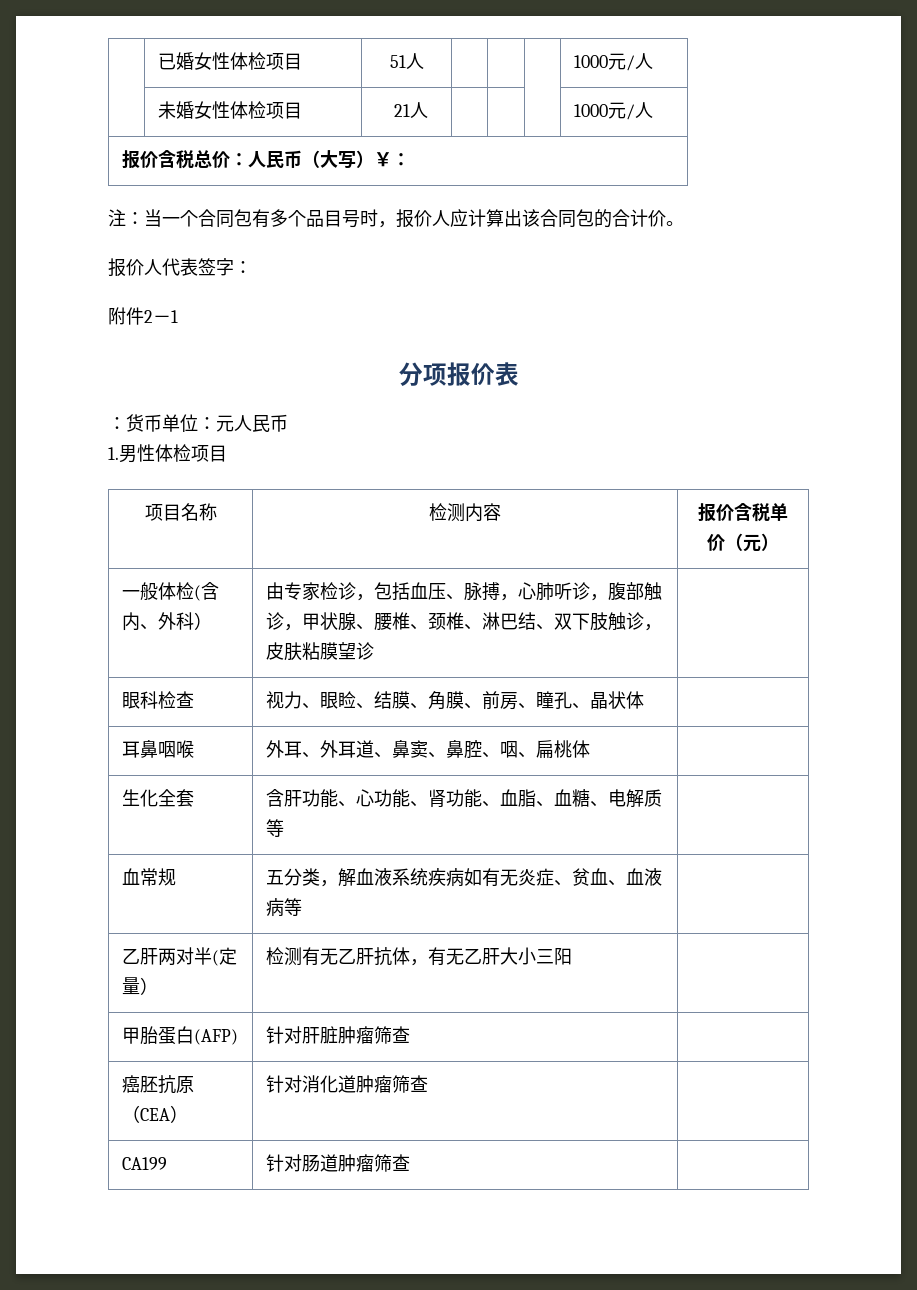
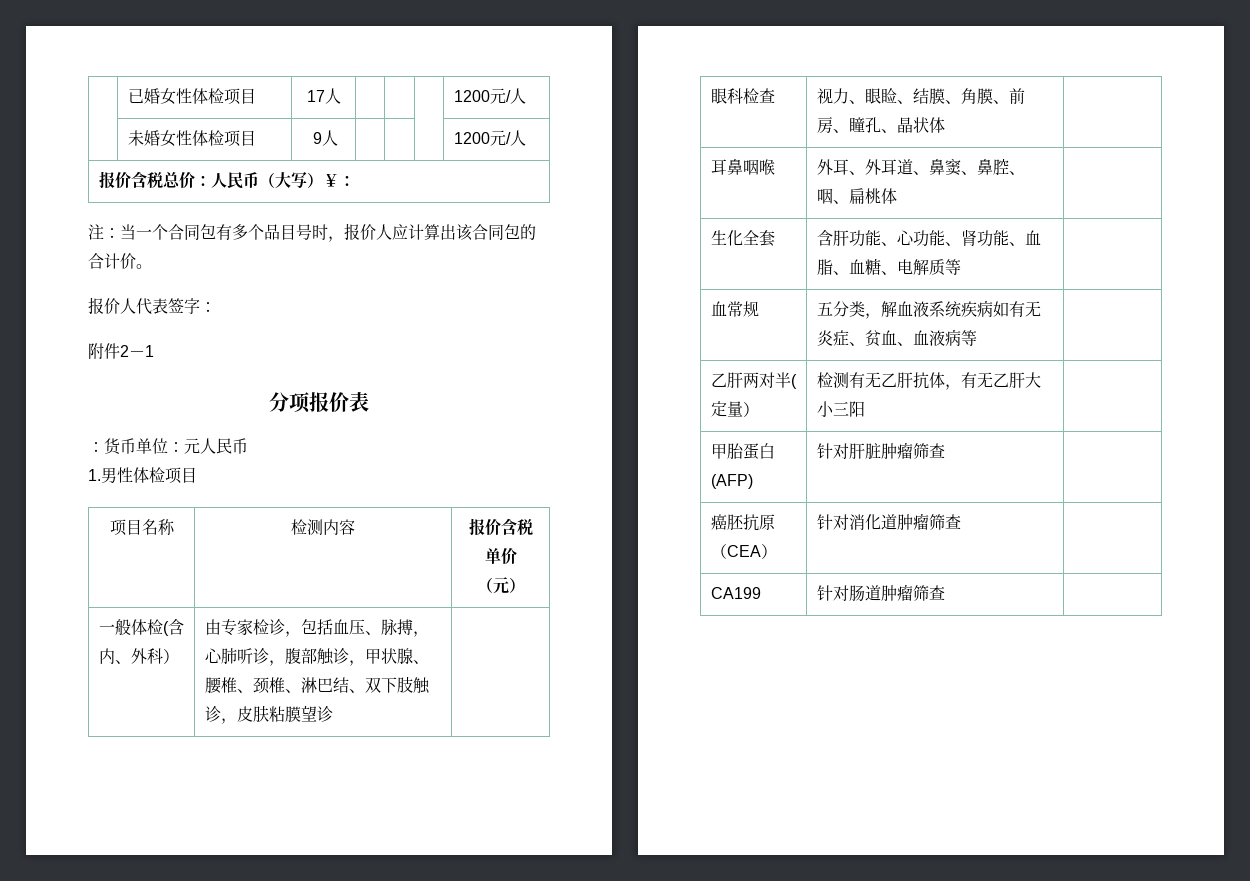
- | 已婚女性体检项目 | 51人 | | | | 1000元/人
+ | 已婚女性体检项目 | 17人 | | | | 1200元/人
- | 未婚女性体检项目 | 21人 | | | | 1000元/人
+ | 未婚女性体检项目 | 9人 | | | | 1200元/人

